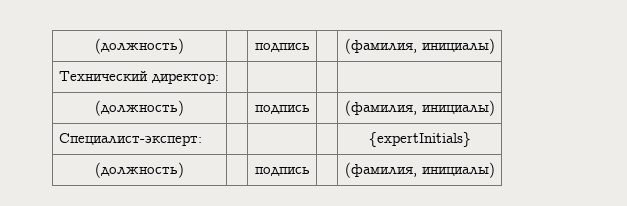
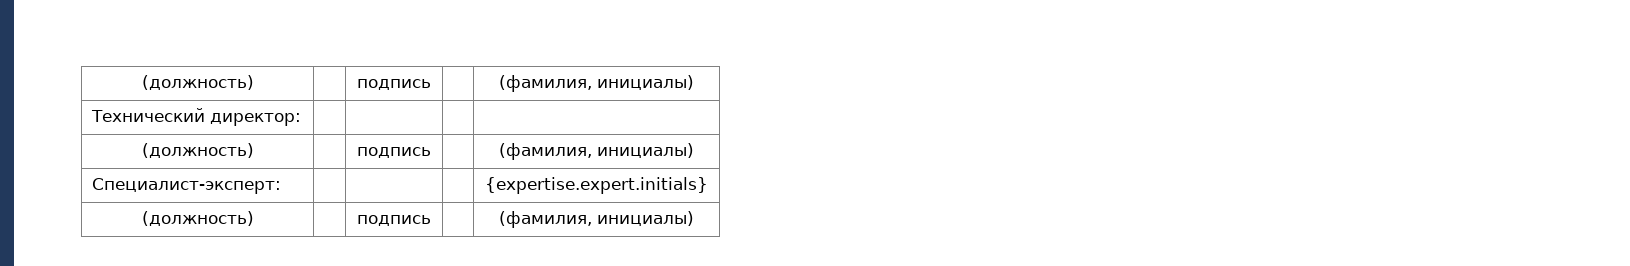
- Специалист-эксперт: | | | | {expertInitials}
+ Специалист-эксперт: | | | | {expertise.expert.initials}

